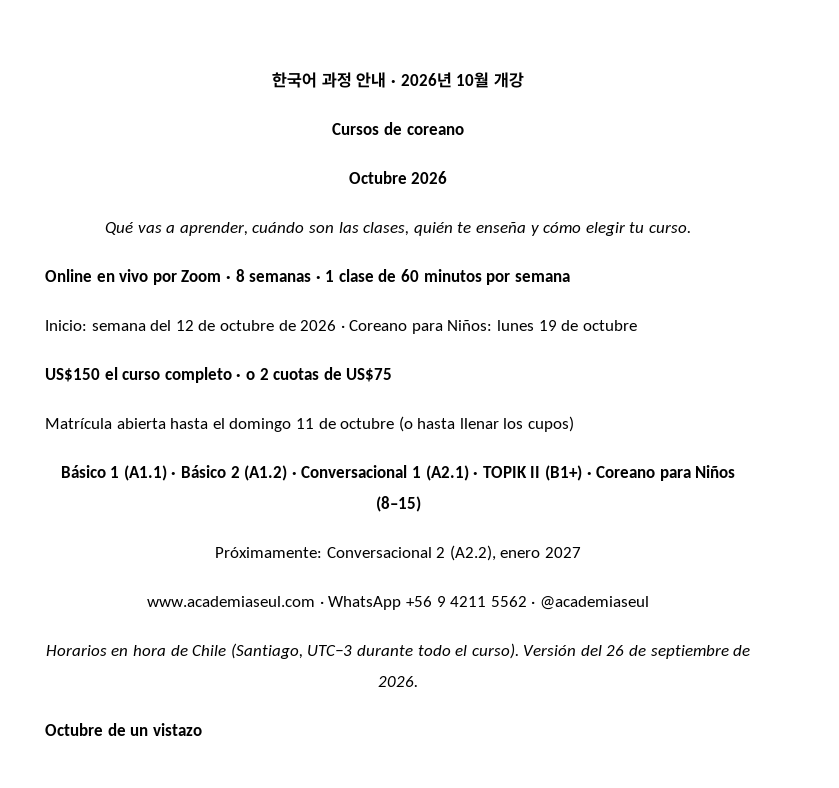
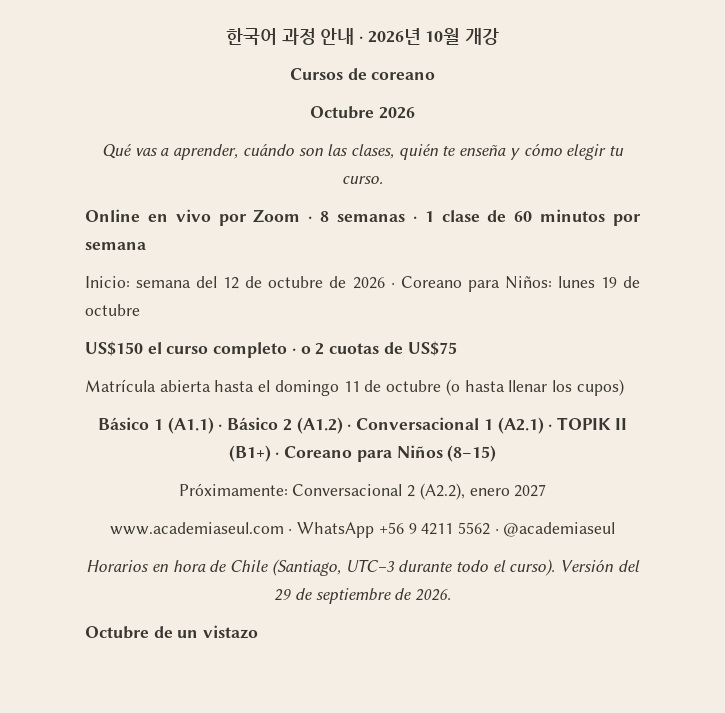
- Versión del 26 de septiembre de 2026.
+ Versión del 29 de septiembre de 2026.

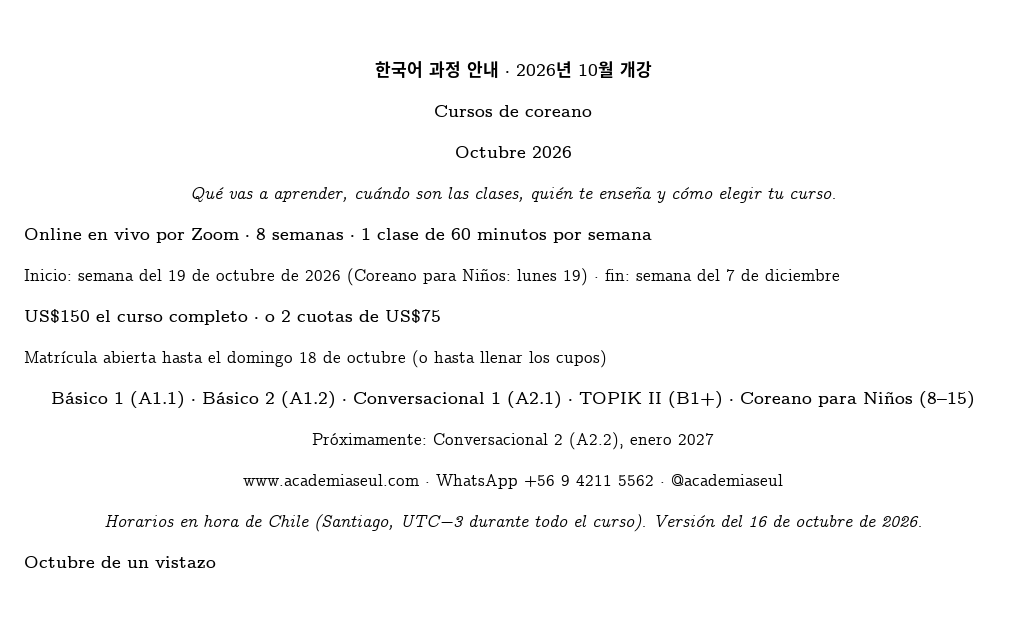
- Inicio: semana del 12 de octubre de 2026 · Coreano para Niños: lunes 19 de octubre
+ Inicio: semana del 19 de octubre de 2026 (Coreano para Niños: lunes 19) · fin: semana del 7 de diciembre
- Matrícula abierta hasta el domingo 11 de octubre (o hasta llenar los cupos)
+ Matrícula abierta hasta el domingo 18 de octubre (o hasta llenar los cupos)
- Versión del 29 de septiembre de 2026.
+ Versión del 16 de octubre de 2026.

